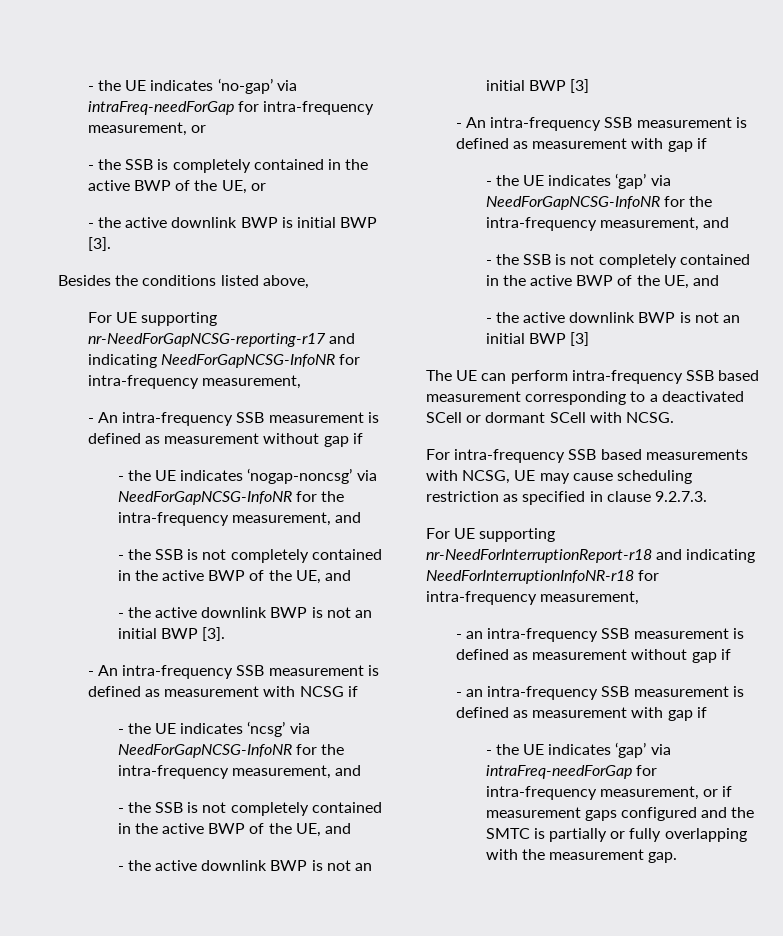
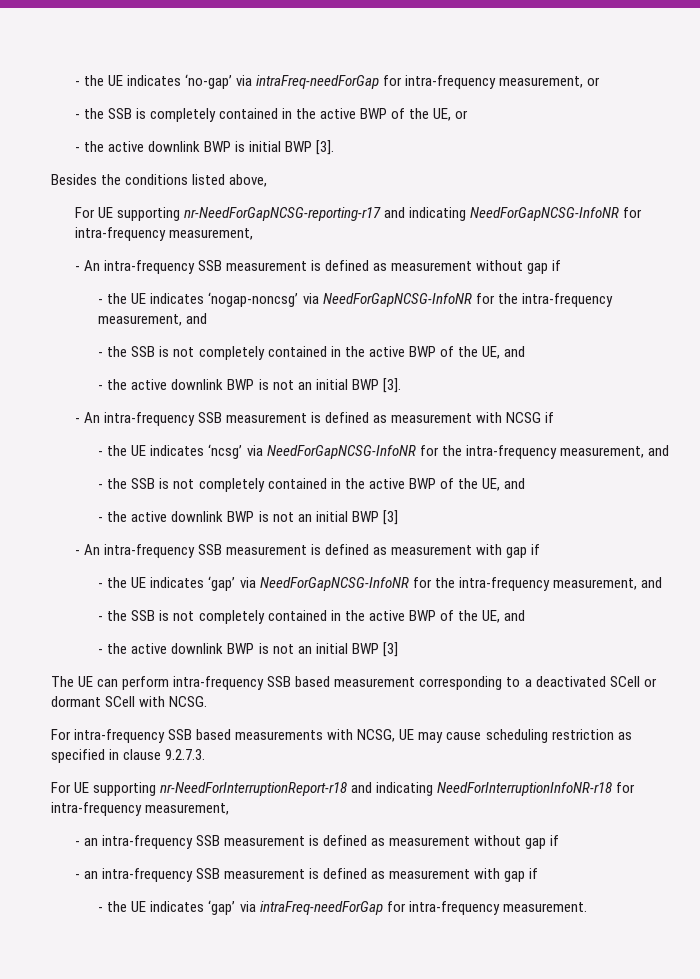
- - the UE indicates ‘gap’ via intraFreq-needForGap for intra-frequency measurement, or if measurement gaps configured and the SMTC is partially or fully overlapping with the measurement gap.
+ - the UE indicates ‘gap’ via intraFreq-needForGap for intra-frequency measurement.

